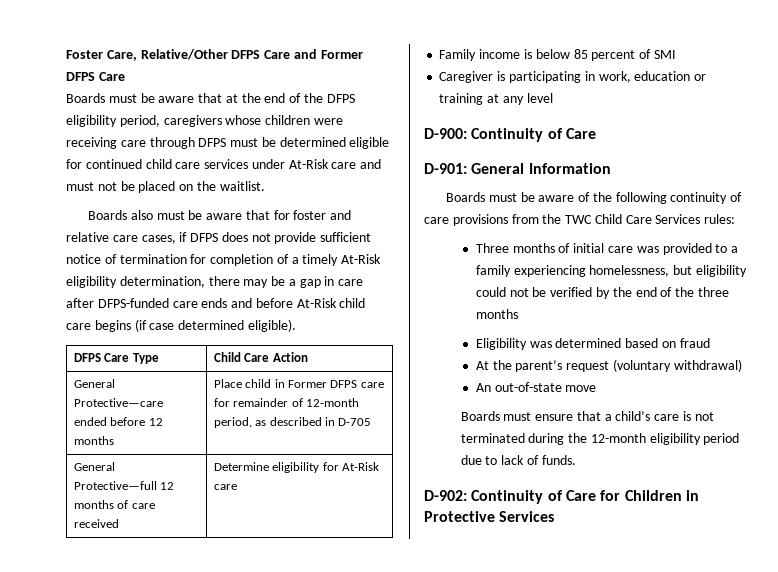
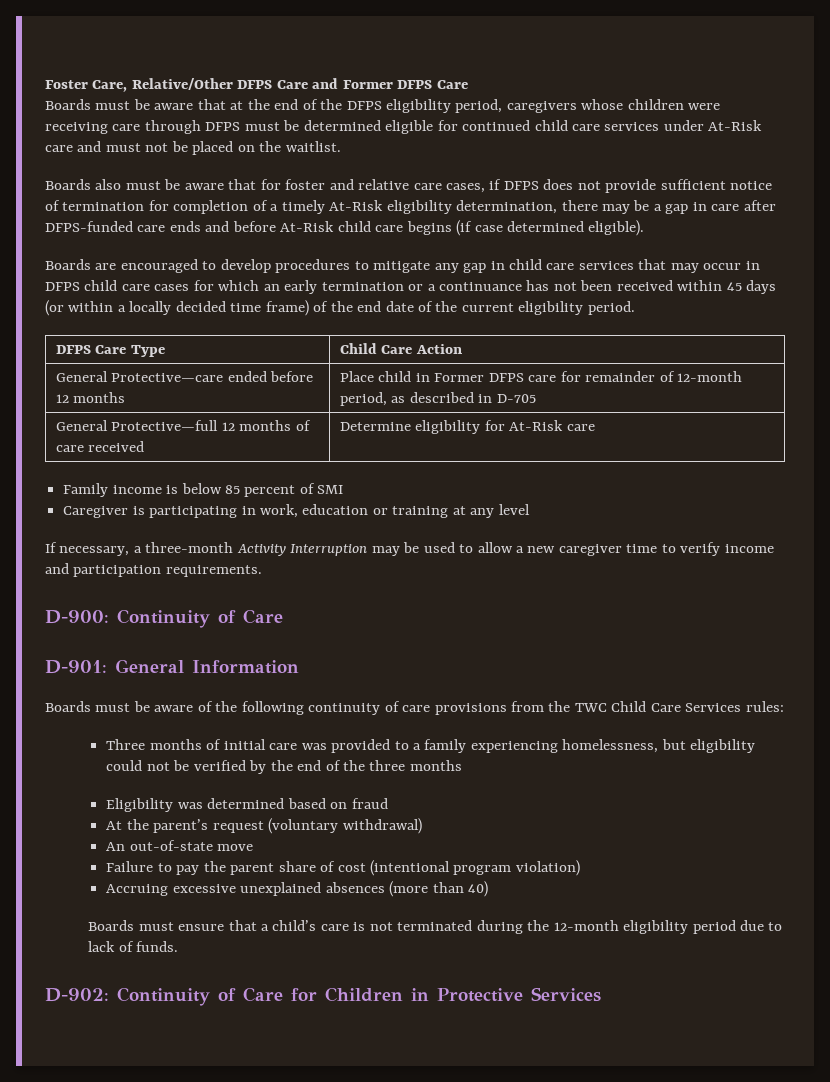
+ Boards are encouraged to develop procedures to mitigate any gap in child care services that may occur in DFPS child care cases for which an early termination or a continuance has not been received within 45 days (or within a locally decided time frame) of the end date of the current eligibility period.
+ If necessary, a three-month Activity Interruption may be used to allow a new caregiver time to verify income and participation requirements.
+ Failure to pay the parent share of cost (intentional program violation)
+ Accruing excessive unexplained absences (more than 40)

